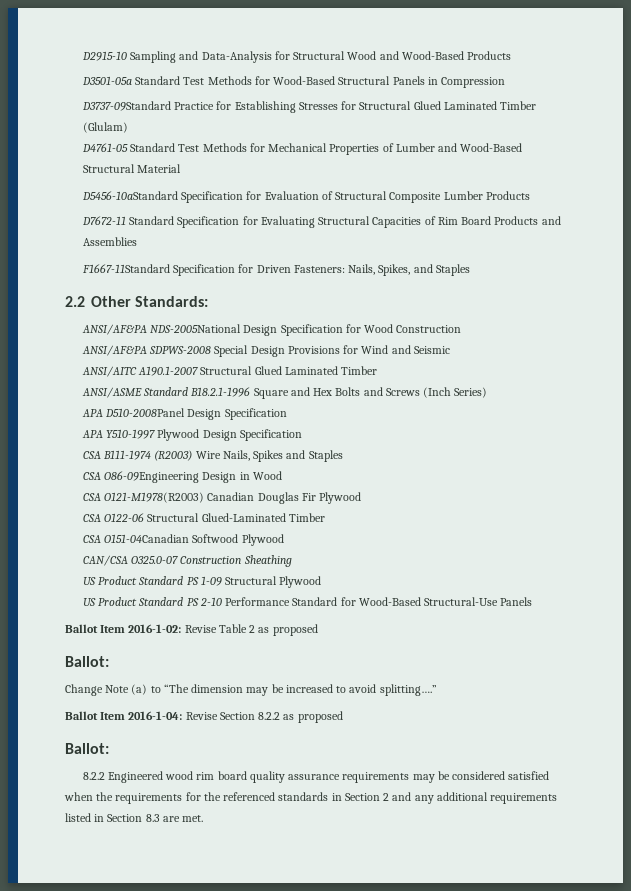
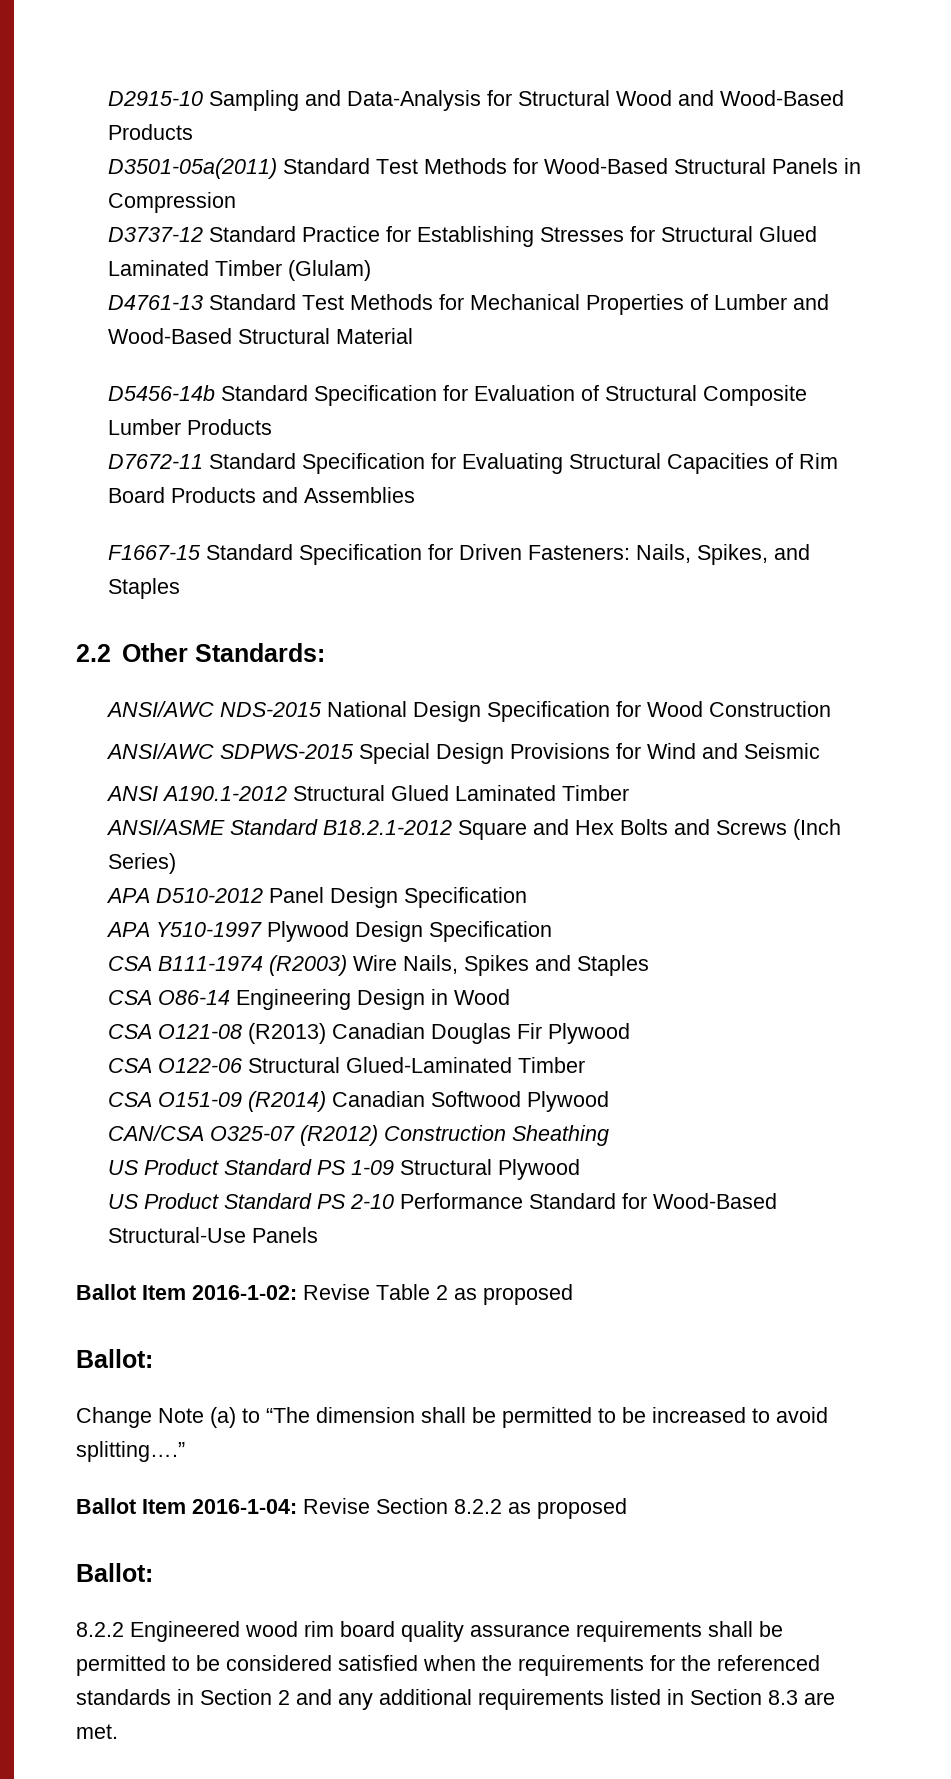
- D3501-05a Standard Test Methods for Wood-Based Structural Panels in Compression
+ D3501-05a(2011) Standard Test Methods for Wood-Based Structural Panels in Compression
- D3737-09Standard Practice for Establishing Stresses for Structural Glued Laminated Timber (Glulam)
+ D3737-12 Standard Practice for Establishing Stresses for Structural Glued Laminated Timber (Glulam)
- D4761-05 Standard Test Methods for Mechanical Properties of Lumber and Wood-Based Structural Material
+ D4761-13 Standard Test Methods for Mechanical Properties of Lumber and Wood-Based Structural Material
- D5456-10aStandard Specification for Evaluation of Structural Composite Lumber Products
+ D5456-14b Standard Specification for Evaluation of Structural Composite Lumber Products
- F1667-11Standard Specification for Driven Fasteners: Nails, Spikes, and Staples
+ F1667-15 Standard Specification for Driven Fasteners: Nails, Spikes, and Staples
- ANSI/AF&PA NDS-2005National Design Specification for Wood Construction
+ ANSI/AWC NDS-2015 National Design Specification for Wood Construction
- ANSI/AF&PA SDPWS-2008 Special Design Provisions for Wind and Seismic
+ ANSI/AWC SDPWS-2015 Special Design Provisions for Wind and Seismic
- ANSI/AITC A190.1-2007 Structural Glued Laminated Timber
+ ANSI A190.1-2012 Structural Glued Laminated Timber
- ANSI/ASME Standard B18.2.1-1996 Square and Hex Bolts and Screws (Inch Series)
+ ANSI/ASME Standard B18.2.1-2012 Square and Hex Bolts and Screws (Inch Series)
- APA D510-2008Panel Design Specification
+ APA D510-2012 Panel Design Specification
- CSA O86-09Engineering Design in Wood
+ CSA O86-14 Engineering Design in Wood
- CSA O121-M1978(R2003) Canadian Douglas Fir Plywood
+ CSA O121-08 (R2013) Canadian Douglas Fir Plywood
- CSA O151-04Canadian Softwood Plywood
+ CSA O151-09 (R2014) Canadian Softwood Plywood
- CAN/CSA O325.0-07 Construction Sheathing
+ CAN/CSA O325-07 (R2012) Construction Sheathing
- Change Note (a) to “The dimension may be increased to avoid splitting….”
+ Change Note (a) to “The dimension shall be permitted to be increased to avoid splitting….”
- 8.2.2 Engineered wood rim board quality assurance requirements may be considered satisfied when the requirements for the referenced standards in Section 2 and any additional requirements listed in Section 8.3 are met.
+ 8.2.2 Engineered wood rim board quality assurance requirements shall be permitted to be considered satisfied when the requirements for the referenced standards in Section 2 and any additional requirements listed in Section 8.3 are met.

